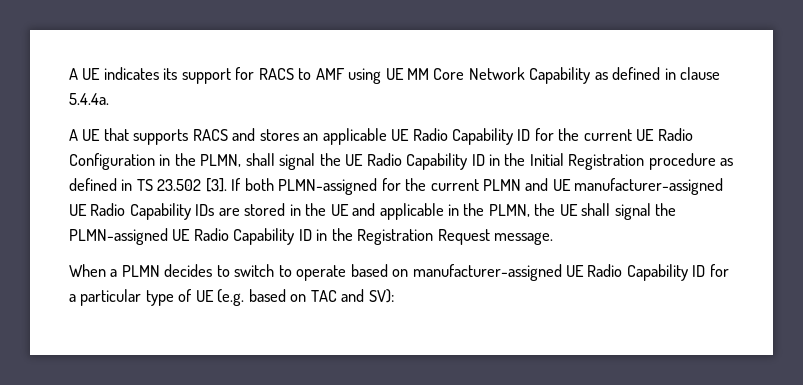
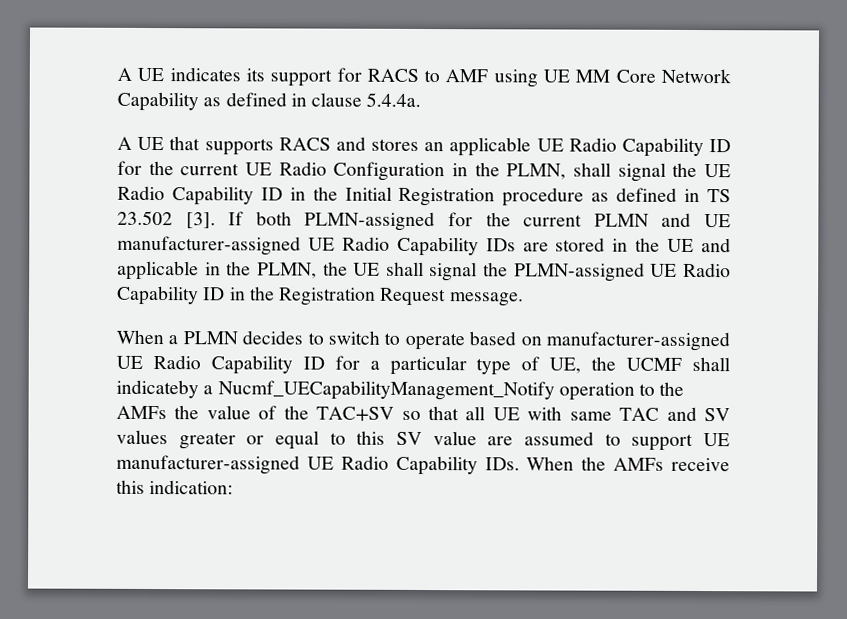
- When a PLMN decides to switch to operate based on manufacturer-assigned UE Radio Capability ID for a particular type of UE (e.g. based on TAC and SV):
+ When a PLMN decides to switch to operate based on manufacturer-assigned UE Radio Capability ID for a particular type of UE, the UCMF shall indicateby a Nucmf_UECapabilityManagement_Notify operation to the AMFs the value of the TAC+SV so that all UE with same TAC and SV values greater or equal to this SV value are assumed to support UE manufacturer-assigned UE Radio Capability IDs. When the AMFs receive this indication:

